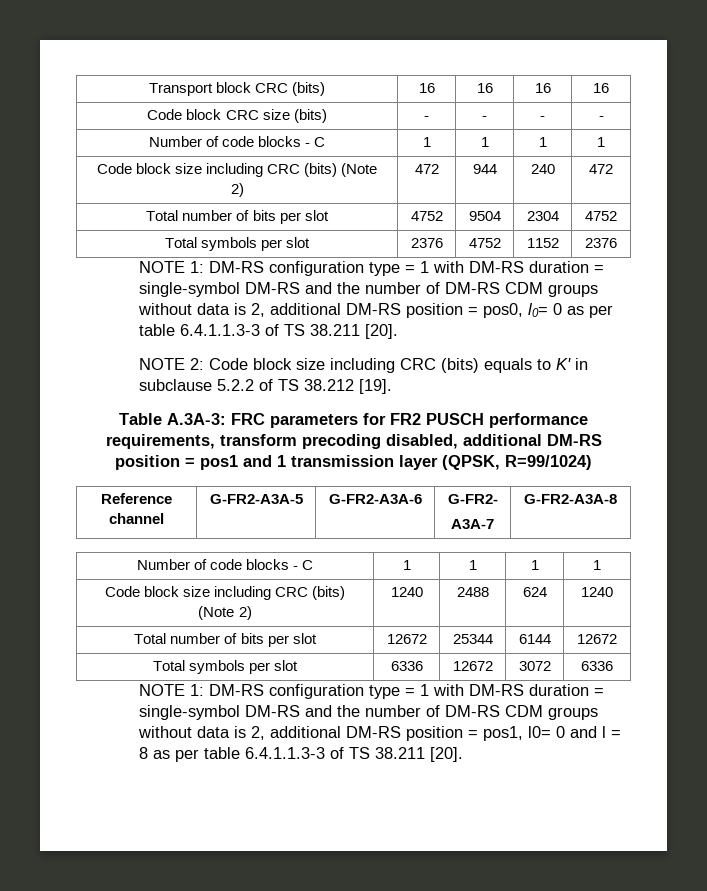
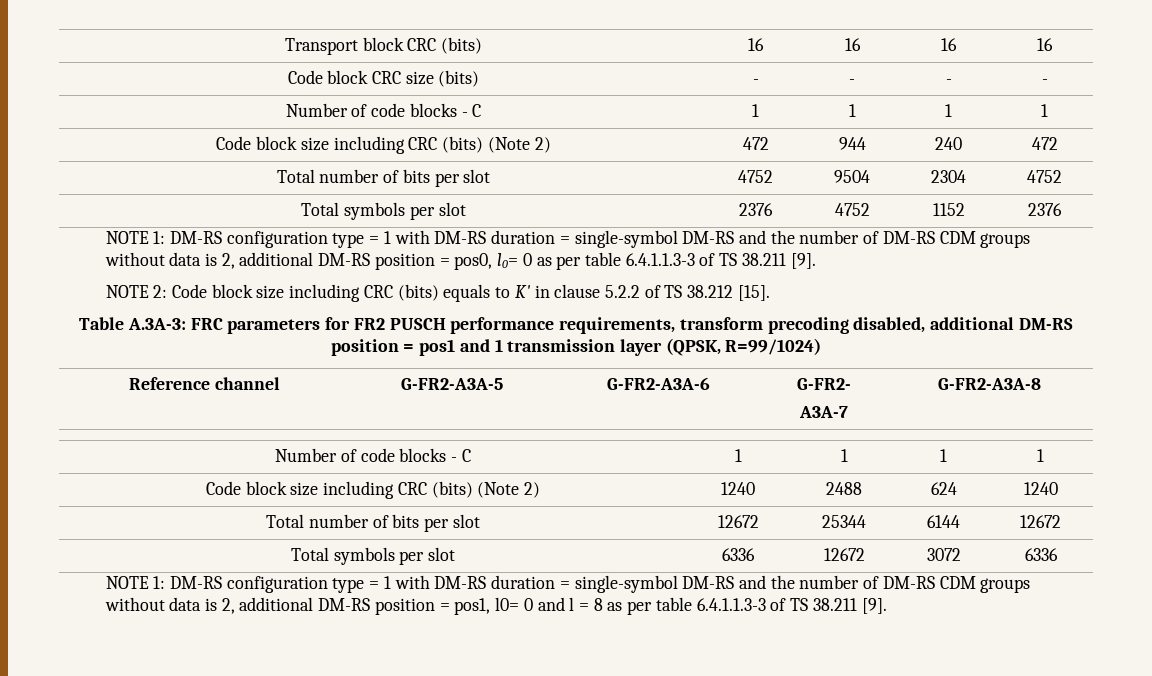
- NOTE 1: DM-RS configuration type = 1 with DM-RS duration = single-symbol DM-RS and the number of DM-RS CDM groups without data is 2, additional DM-RS position = pos0, l0= 0 as per table 6.4.1.1.3-3 of TS 38.211 [20].
+ NOTE 1: DM-RS configuration type = 1 with DM-RS duration = single-symbol DM-RS and the number of DM-RS CDM groups without data is 2, additional DM-RS position = pos0, l0= 0 as per table 6.4.1.1.3-3 of TS 38.211 [9].
- NOTE 2: Code block size including CRC (bits) equals to K' in subclause 5.2.2 of TS 38.212 [19].
+ NOTE 2: Code block size including CRC (bits) equals to K' in clause 5.2.2 of TS 38.212 [15].
- NOTE 1: DM-RS configuration type = 1 with DM-RS duration = single-symbol DM-RS and the number of DM-RS CDM groups without data is 2, additional DM-RS position = pos1, l0= 0 and l = 8 as per table 6.4.1.1.3-3 of TS 38.211 [20].
+ NOTE 1: DM-RS configuration type = 1 with DM-RS duration = single-symbol DM-RS and the number of DM-RS CDM groups without data is 2, additional DM-RS position = pos1, l0= 0 and l = 8 as per table 6.4.1.1.3-3 of TS 38.211 [9].

